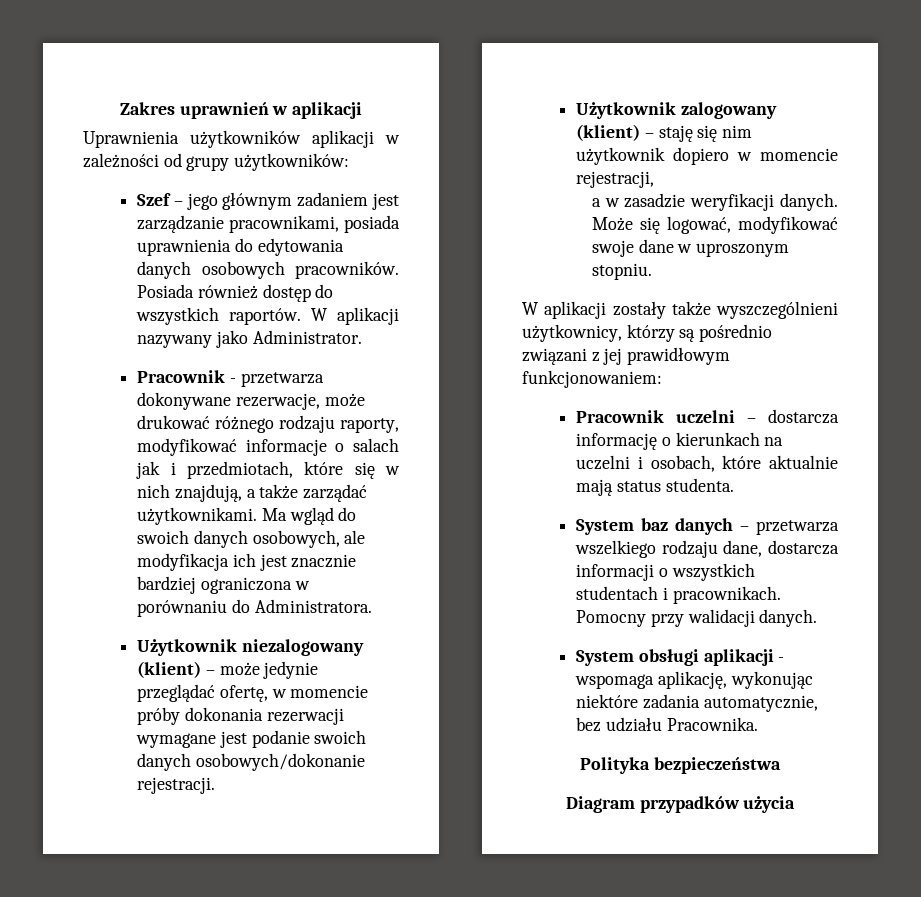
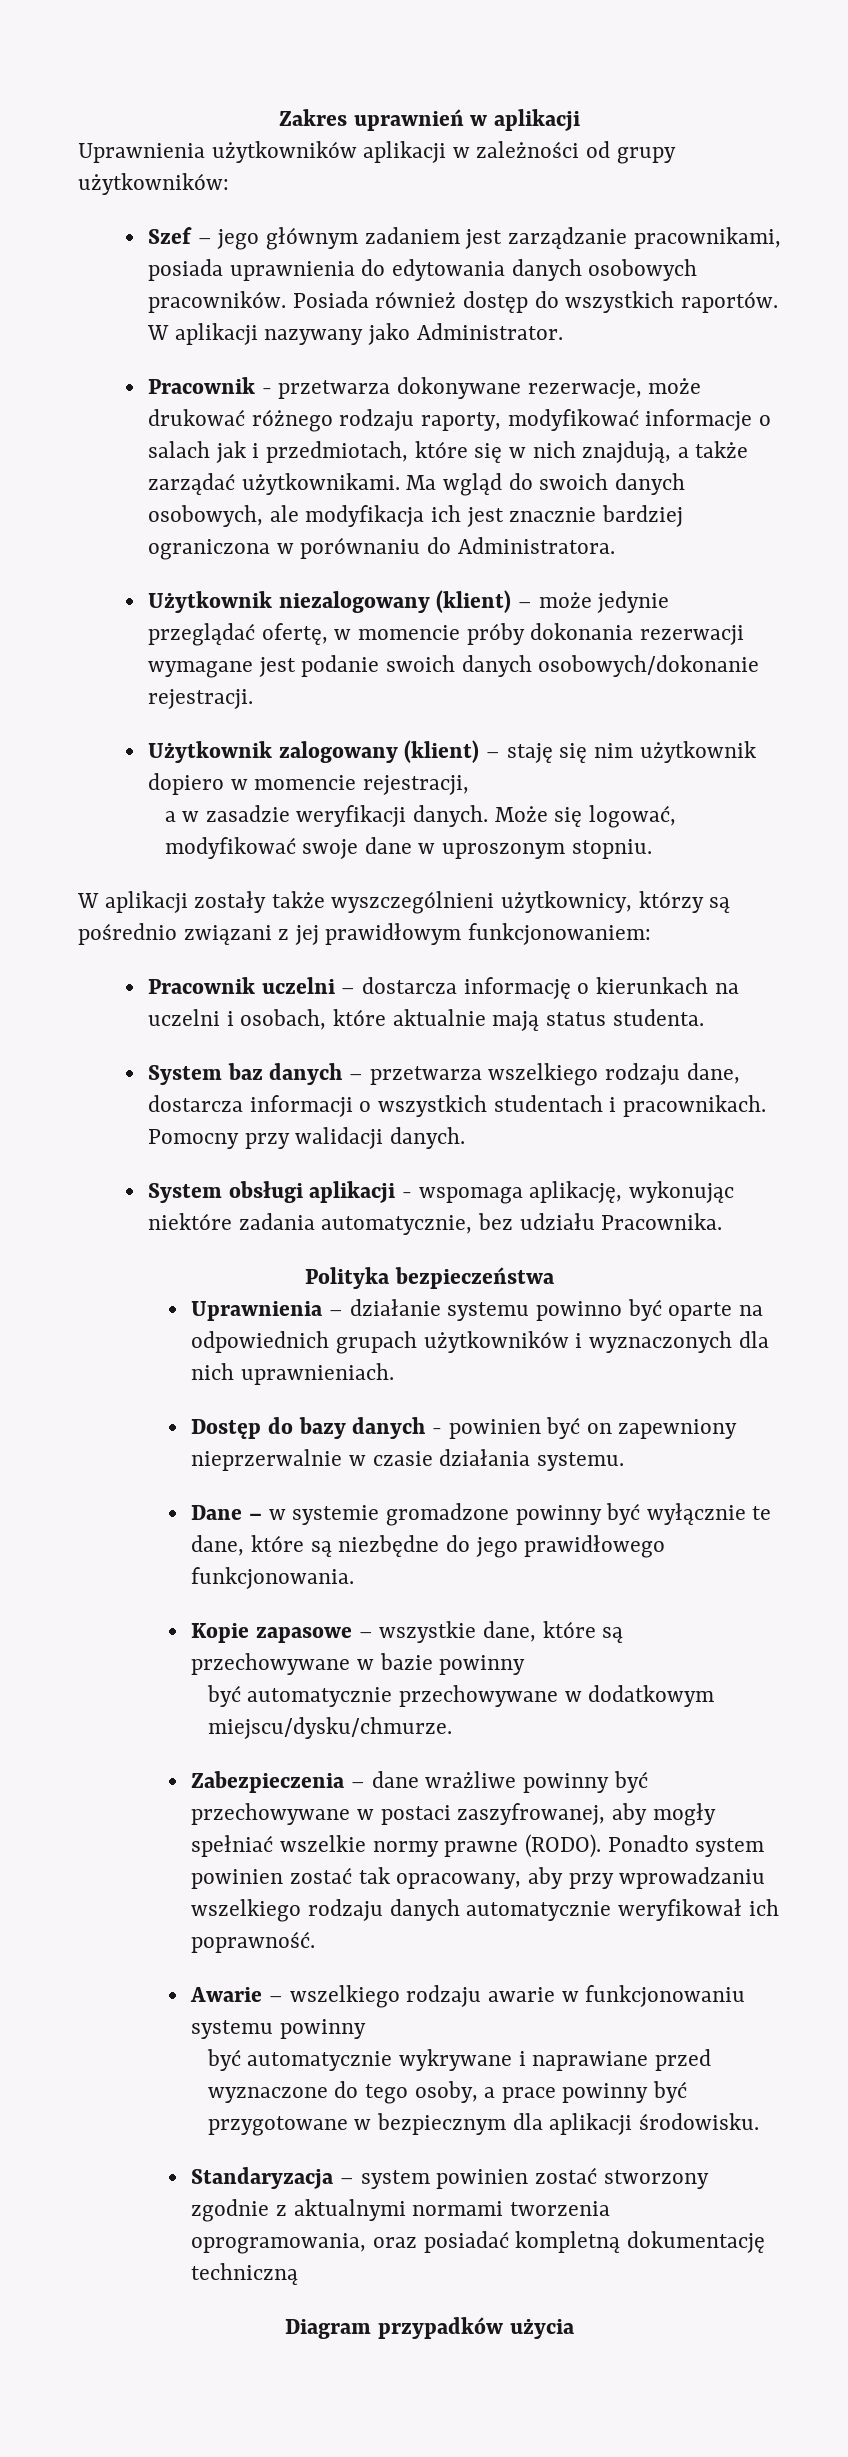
+ Uprawnienia – działanie systemu powinno być oparte na odpowiednich grupach użytkowników i wyznaczonych dla nich uprawnieniach.
+ Dostęp do bazy danych - powinien być on zapewniony nieprzerwalnie w czasie działania systemu.
+ Dane – w systemie gromadzone powinny być wyłącznie te dane, które są niezbędne do jego prawidłowego funkcjonowania.
+ Kopie zapasowe – wszystkie dane, które są przechowywane w bazie powinny
+ być automatycznie przechowywane w dodatkowym miejscu/dysku/chmurze.
+ Zabezpieczenia – dane wrażliwe powinny być przechowywane w postaci zaszyfrowanej, aby mogły spełniać wszelkie normy prawne (RODO). Ponadto system powinien zostać tak opracowany, aby przy wprowadzaniu wszelkiego rodzaju danych automatycznie weryfikował ich poprawność.
+ Awarie – wszelkiego rodzaju awarie w funkcjonowaniu systemu powinny
+ być automatycznie wykrywane i naprawiane przed wyznaczone do tego osoby, a prace powinny być przygotowane w bezpiecznym dla aplikacji środowisku.
+ Standaryzacja – system powinien zostać stworzony zgodnie z aktualnymi normami tworzenia oprogramowania, oraz posiadać kompletną dokumentację techniczną

